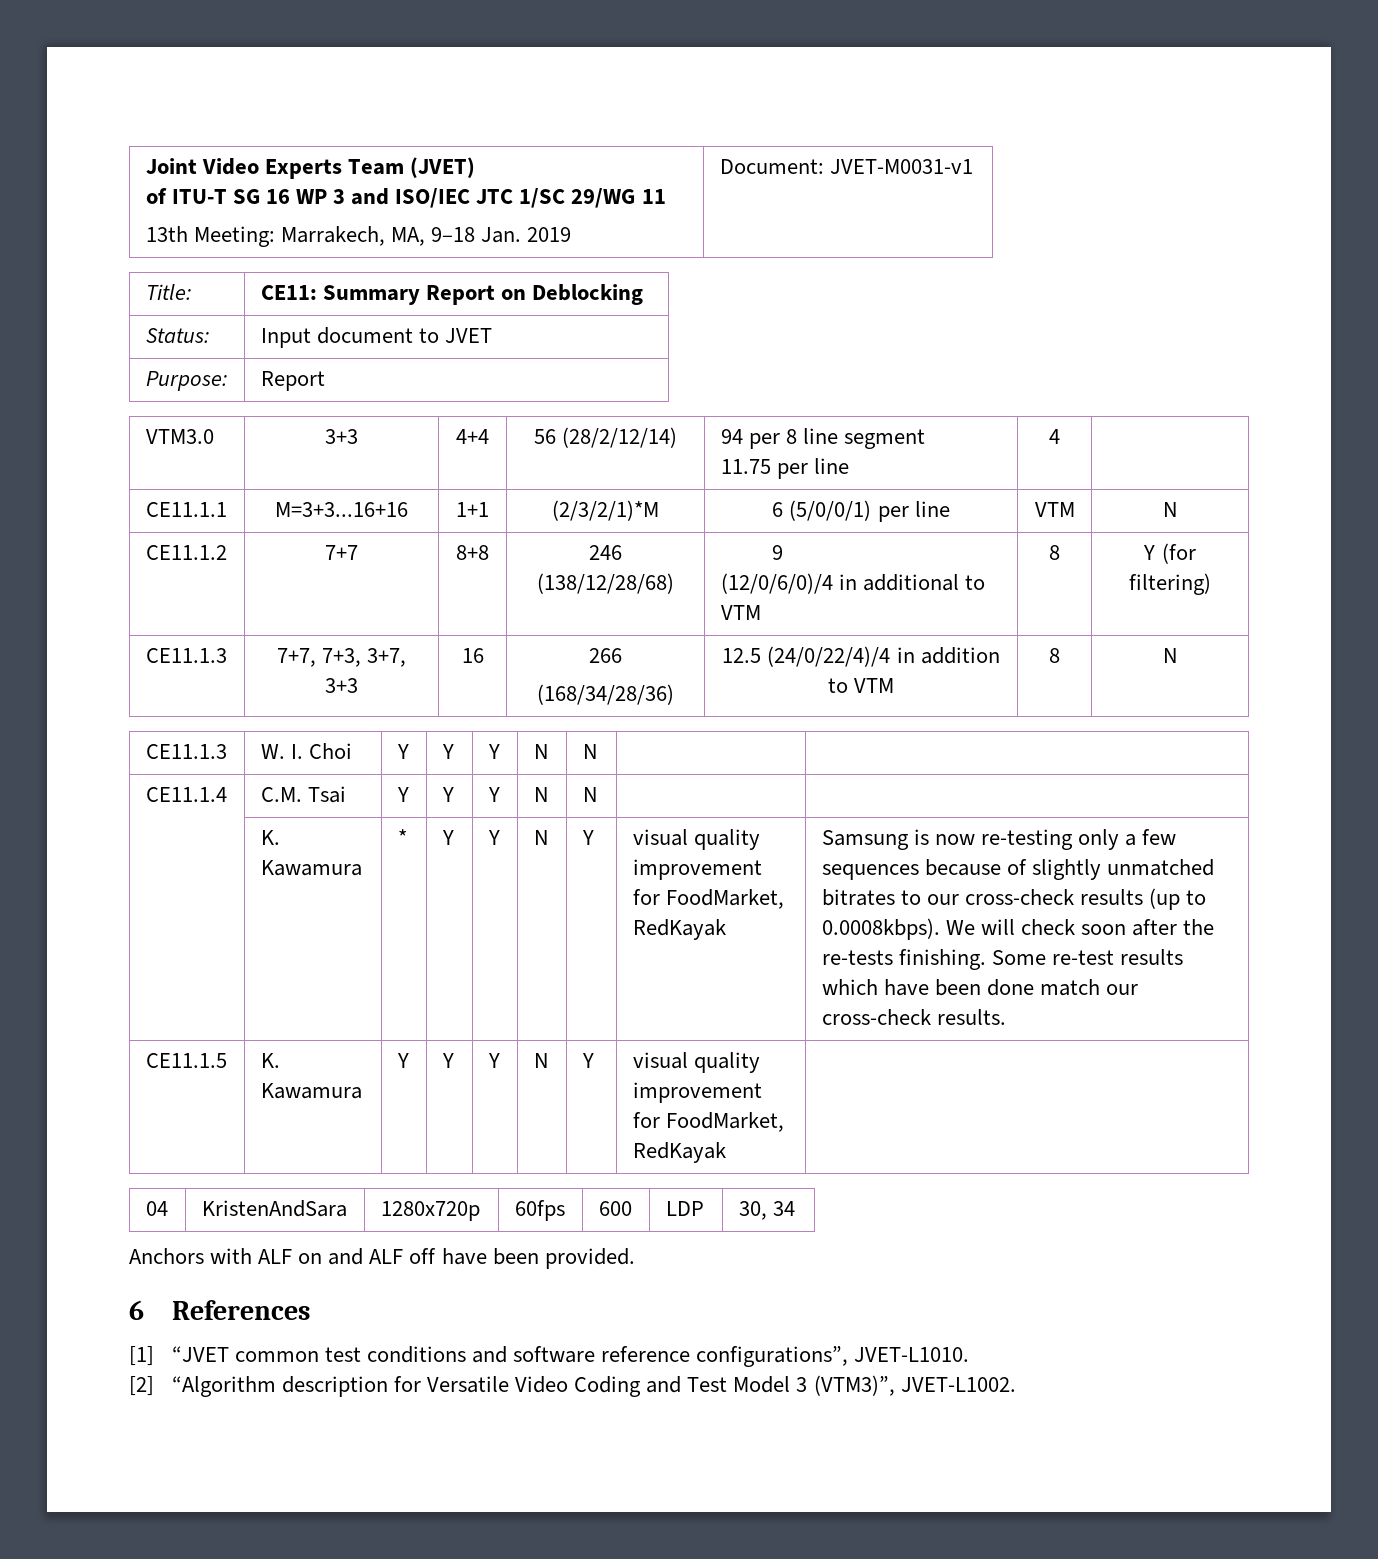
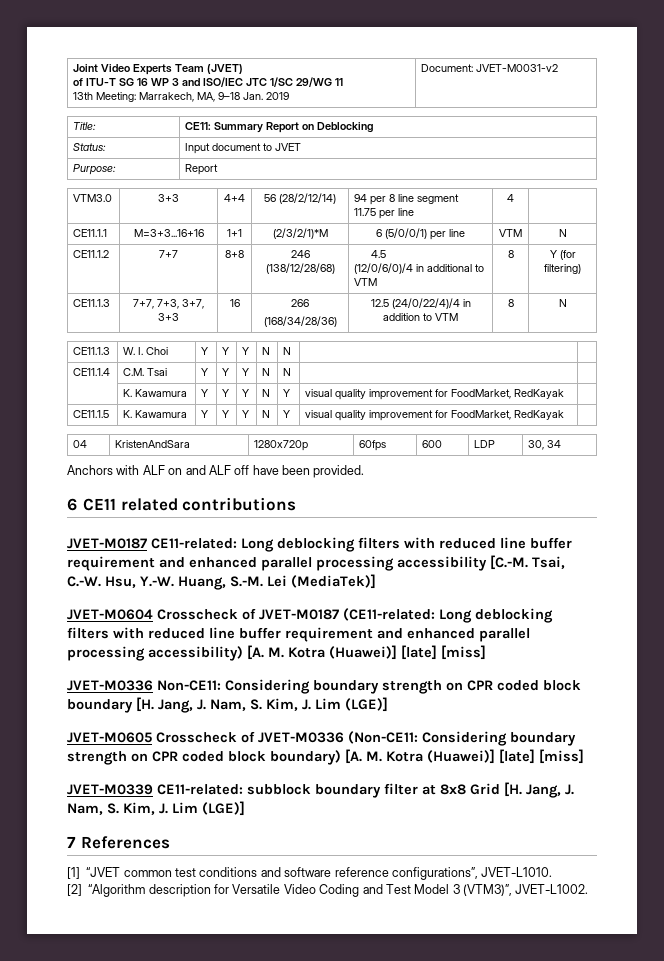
  Joint Video Experts Team (JVET)
  of ITU-T SG 16 WP 3 and ISO/IEC JTC 1/SC 29/WG 11
- 13th Meeting: Marrakech, MA, 9–18 Jan. 2019 | Document: JVET-M0031-v1
+ 13th Meeting: Marrakech, MA, 9–18 Jan. 2019 | Document: JVET-M0031-v2
- CE11.1.2 | 7+7 | 8+8 | 246 (138/12/28/68) | 9
+ CE11.1.2 | 7+7 | 8+8 | 246 (138/12/28/68) | 4.5
  CE11.1.4 | C.M. Tsai | Y | Y | Y | N | N | |
- | K. Kawamura | *
+ | K. Kawamura | Y
- Samsung is now re-testing only a few sequences because of slightly unmatched bitrates to our cross-check results (up to 0.0008kbps). We will check soon after the re-tests finishing. Some re-test results which have been done match our cross-check results.
- 6 References
+ 6 CE11 related contributions
+ JVET-M0187 CE11-related: Long deblocking filters with reduced line buffer requirement and enhanced parallel processing accessibility [C.-M. Tsai, C.-W. Hsu, Y.-W. Huang, S.-M. Lei (MediaTek)]
+ JVET-M0604 Crosscheck of JVET-M0187 (CE11-related: Long deblocking filters with reduced line buffer requirement and enhanced parallel processing accessibility) [A. M. Kotra (Huawei)] [late] [miss]
+ JVET-M0336 Non-CE11: Considering boundary strength on CPR coded block boundary [H. Jang, J. Nam, S. Kim, J. Lim (LGE)]
+ JVET-M0605 Crosscheck of JVET-M0336 (Non-CE11: Considering boundary strength on CPR coded block boundary) [A. M. Kotra (Huawei)] [late] [miss]
+ JVET-M0339 CE11-related: subblock boundary filter at 8x8 Grid [H. Jang, J. Nam, S. Kim, J. Lim (LGE)]
+ 7 References

